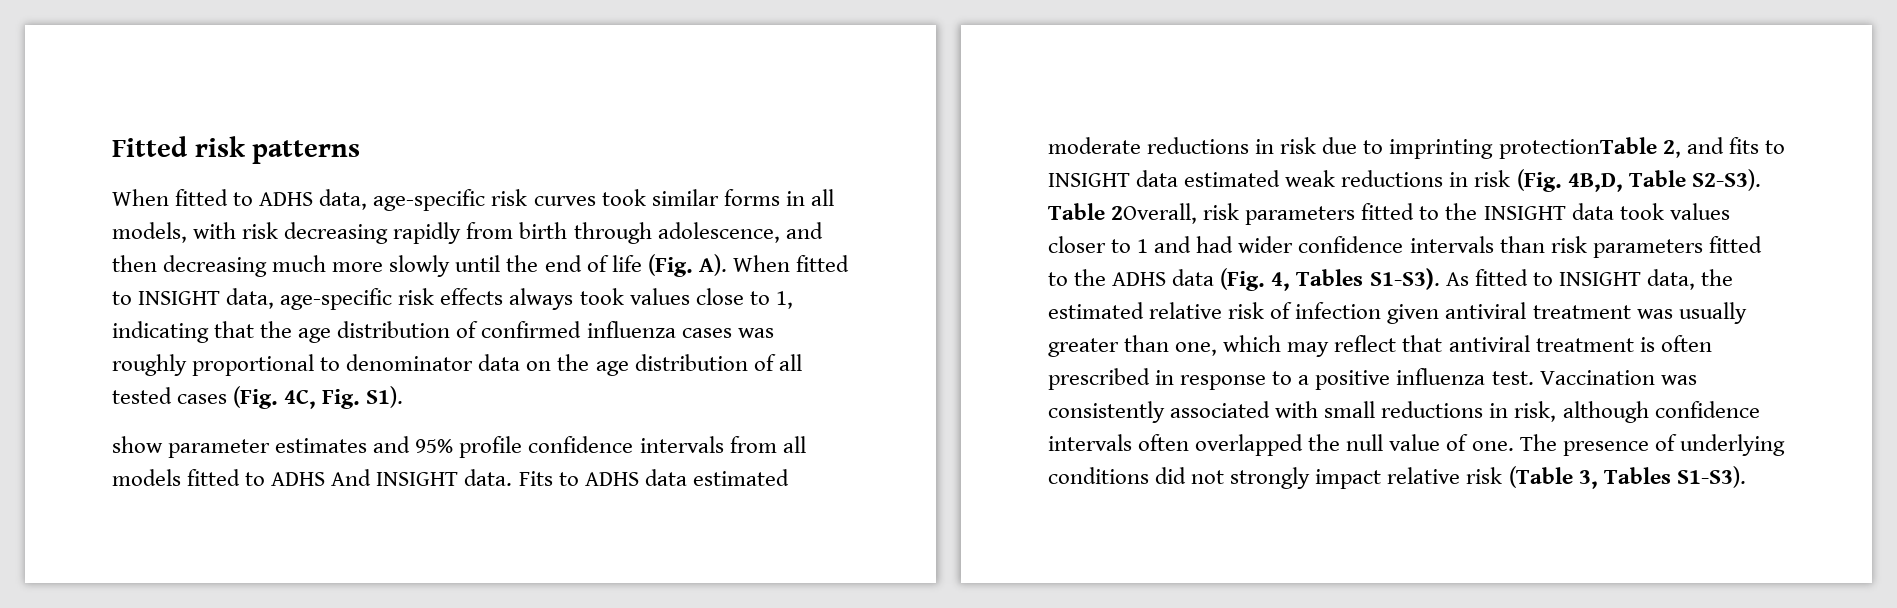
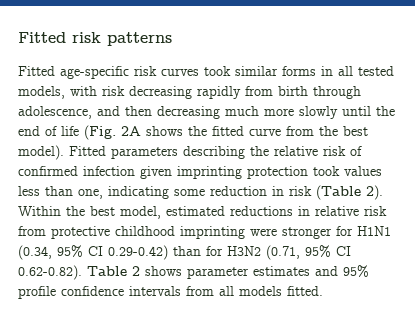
- When fitted to ADHS data, age-specific risk curves took similar forms in all models, with risk decreasing rapidly from birth through adolescence, and then decreasing much more slowly until the end of life (Fig. A). When fitted to INSIGHT data, age-specific risk effects always took values close to 1, indicating that the age distribution of confirmed influenza cases was roughly proportional to denominator data on the age distribution of all tested cases (Fig. 4C, Fig. S1).
- show parameter estimates and 95% profile confidence intervals from all models fitted to ADHS And INSIGHT data. Fits to ADHS data estimated moderate reductions in risk due to imprinting protectionTable 2, and fits to INSIGHT data estimated weak reductions in risk (Fig. 4B,D, Table S2-S3). Table 2Overall, risk parameters fitted to the INSIGHT data took values closer to 1 and had wider confidence intervals than risk parameters fitted to the ADHS data (Fig. 4, Tables S1-S3). As fitted to INSIGHT data, the estimated relative risk of infection given antiviral treatment was usually greater than one, which may reflect that antiviral treatment is often prescribed in response to a positive influenza test. Vaccination was consistently associated with small reductions in risk, although confidence intervals often overlapped the null value of one. The presence of underlying conditions did not strongly impact relative risk (Table 3, Tables S1-S3).
+ Fitted age-specific risk curves took similar forms in all tested models, with risk decreasing rapidly from birth through adolescence, and then decreasing much more slowly until the end of life (Fig. 2A shows the fitted curve from the best model). Fitted parameters describing the relative risk of confirmed infection given imprinting protection took values less than one, indicating some reduction in risk (Table 2). Within the best model, estimated reductions in relative risk from protective childhood imprinting were stronger for H1N1 (0.34, 95% CI 0.29-0.42) than for H3N2 (0.71, 95% CI 0.62-0.82). Table 2 shows parameter estimates and 95% profile confidence intervals from all models fitted.

